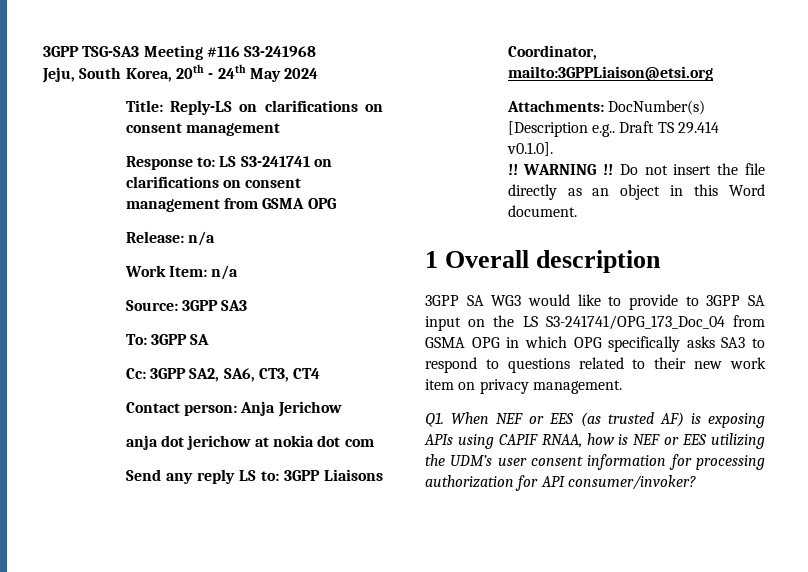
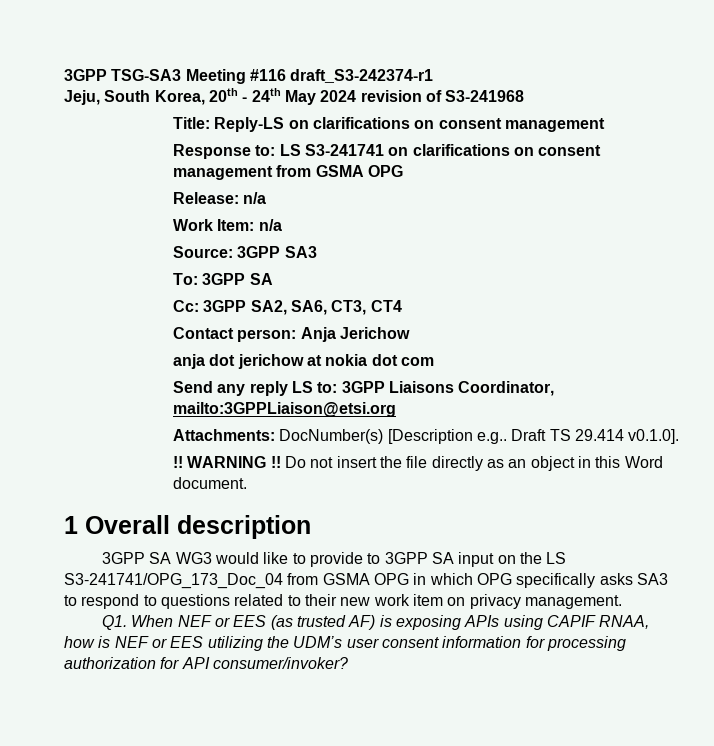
- 3GPP TSG-SA3 Meeting #116 S3-241968
+ 3GPP TSG-SA3 Meeting #116 draft_S3-242374-r1
- Jeju, South Korea, 20th - 24th May 2024
+ Jeju, South Korea, 20th - 24th May 2024 revision of S3-241968

